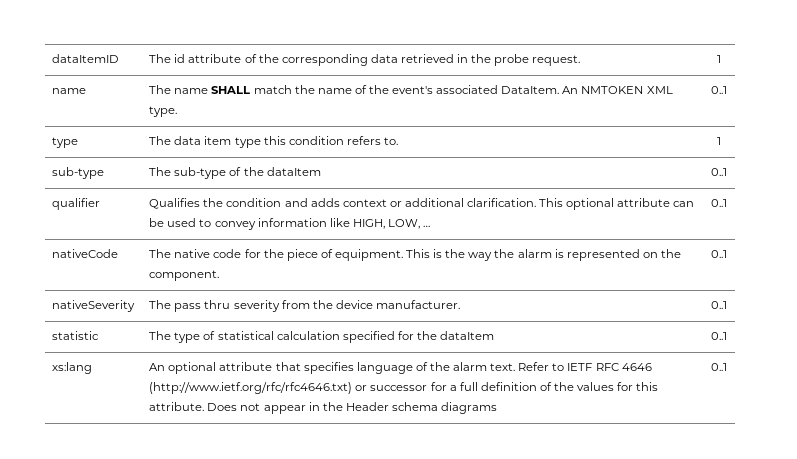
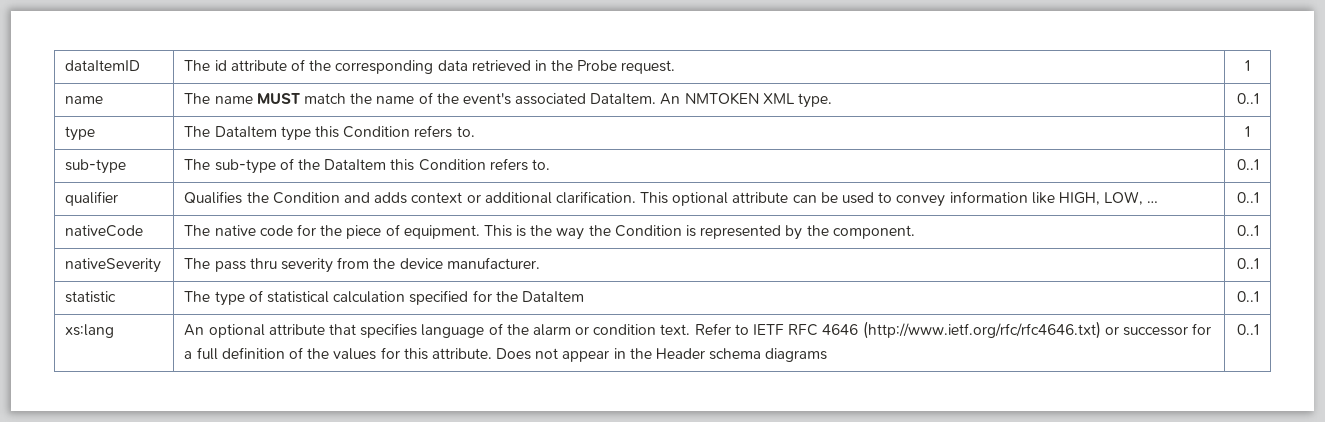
- dataItemID | The id attribute of the corresponding data retrieved in the probe request. | 1
+ dataItemID | The id attribute of the corresponding data retrieved in the Probe request. | 1
- name | The name SHALL match the name of the event's associated DataItem. An NMTOKEN XML type. | 0..1
+ name | The name MUST match the name of the event's associated DataItem. An NMTOKEN XML type. | 0..1
- type | The data item type this condition refers to. | 1
+ type | The DataItem type this Condition refers to. | 1
- sub-type | The sub-type of the dataItem | 0..1
+ sub-type | The sub-type of the DataItem this Condition refers to. | 0..1
- qualifier | Qualifies the condition and adds context or additional clarification. This optional attribute can be used to convey information like HIGH, LOW, … | 0..1
+ qualifier | Qualifies the Condition and adds context or additional clarification. This optional attribute can be used to convey information like HIGH, LOW, … | 0..1
- nativeCode | The native code for the piece of equipment. This is the way the alarm is represented on the component. | 0..1
+ nativeCode | The native code for the piece of equipment. This is the way the Condition is represented by the component. | 0..1
- statistic | The type of statistical calculation specified for the dataItem | 0..1
+ statistic | The type of statistical calculation specified for the DataItem | 0..1
- xs:lang | An optional attribute that specifies language of the alarm text. Refer to IETF RFC 4646 (http://www.ietf.org/rfc/rfc4646.txt) or successor for a full definition of the values for this attribute. Does not appear in the Header schema diagrams | 0..1
+ xs:lang | An optional attribute that specifies language of the alarm or condition text. Refer to IETF RFC 4646 (http://www.ietf.org/rfc/rfc4646.txt) or successor for a full definition of the values for this attribute. Does not appear in the Header schema diagrams | 0..1

